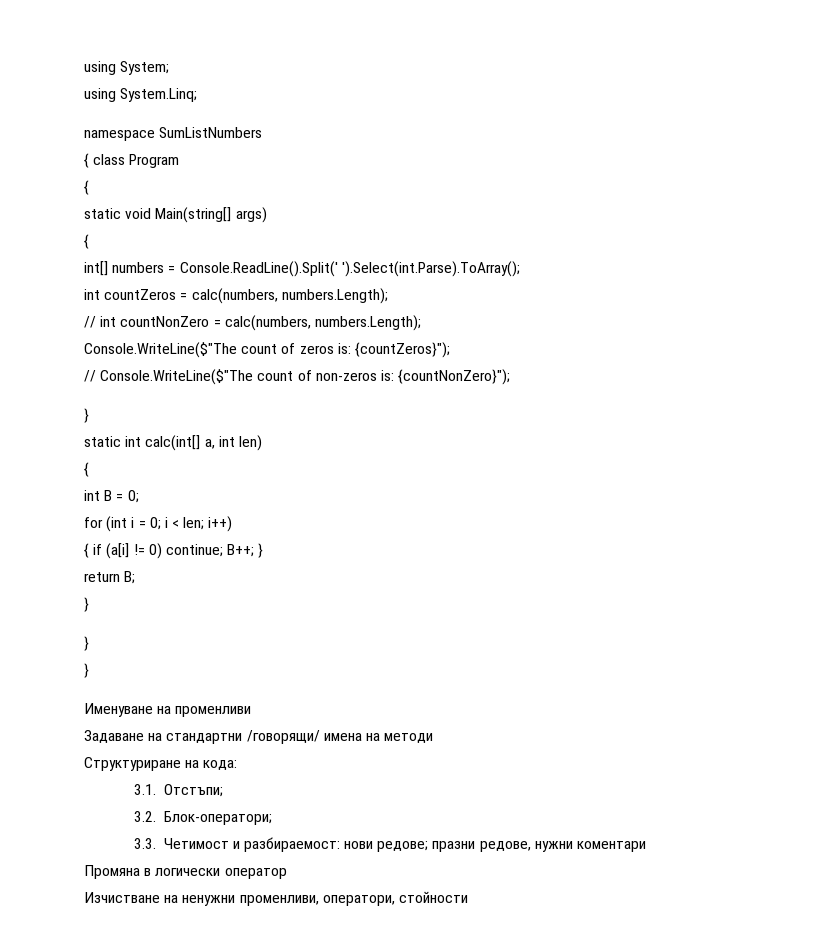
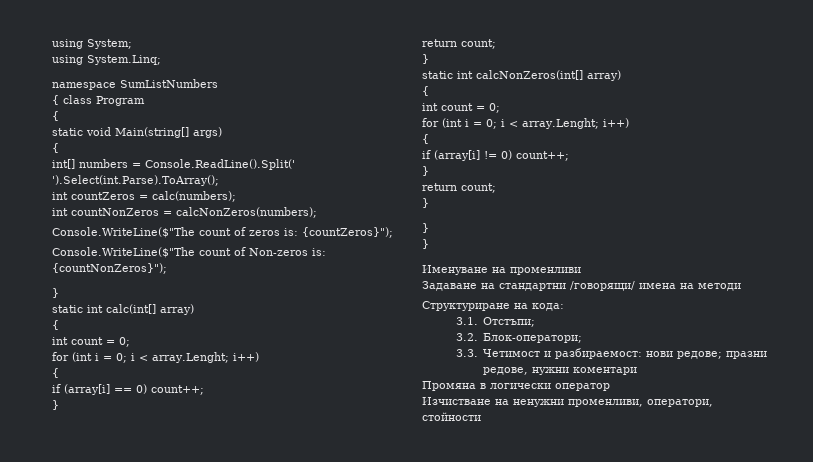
- int countZeros = calc(numbers, numbers.Length);
- // int countNonZero = calc(numbers, numbers.Length);
+ int countZeros = calc(numbers);
+ int countNonZeros = calcNonZeros(numbers);
- // Console.WriteLine($"The count of non-zeros is: {countNonZero}");
+ Console.WriteLine($"The count of Non-zeros is: {countNonZeros}");
- static int calc(int[] a, int len)
+ static int calc(int[] array)
  {
- int B = 0;
- for (int i = 0; i < len; i++)
- { if (a[i] != 0) continue; B++; }
- return B;
+ int count = 0;
+ for (int i = 0; i < array.Lenght; i++)
+ {
+ if (array[i] == 0) count++;
+ }
+ return count;
+ }
+ static int calcNonZeros(int[] array)
+ {
+ int count = 0;
+ for (int i = 0; i < array.Lenght; i++)
+ {
+ if (array[i] != 0) count++;
+ }
+ return count;

